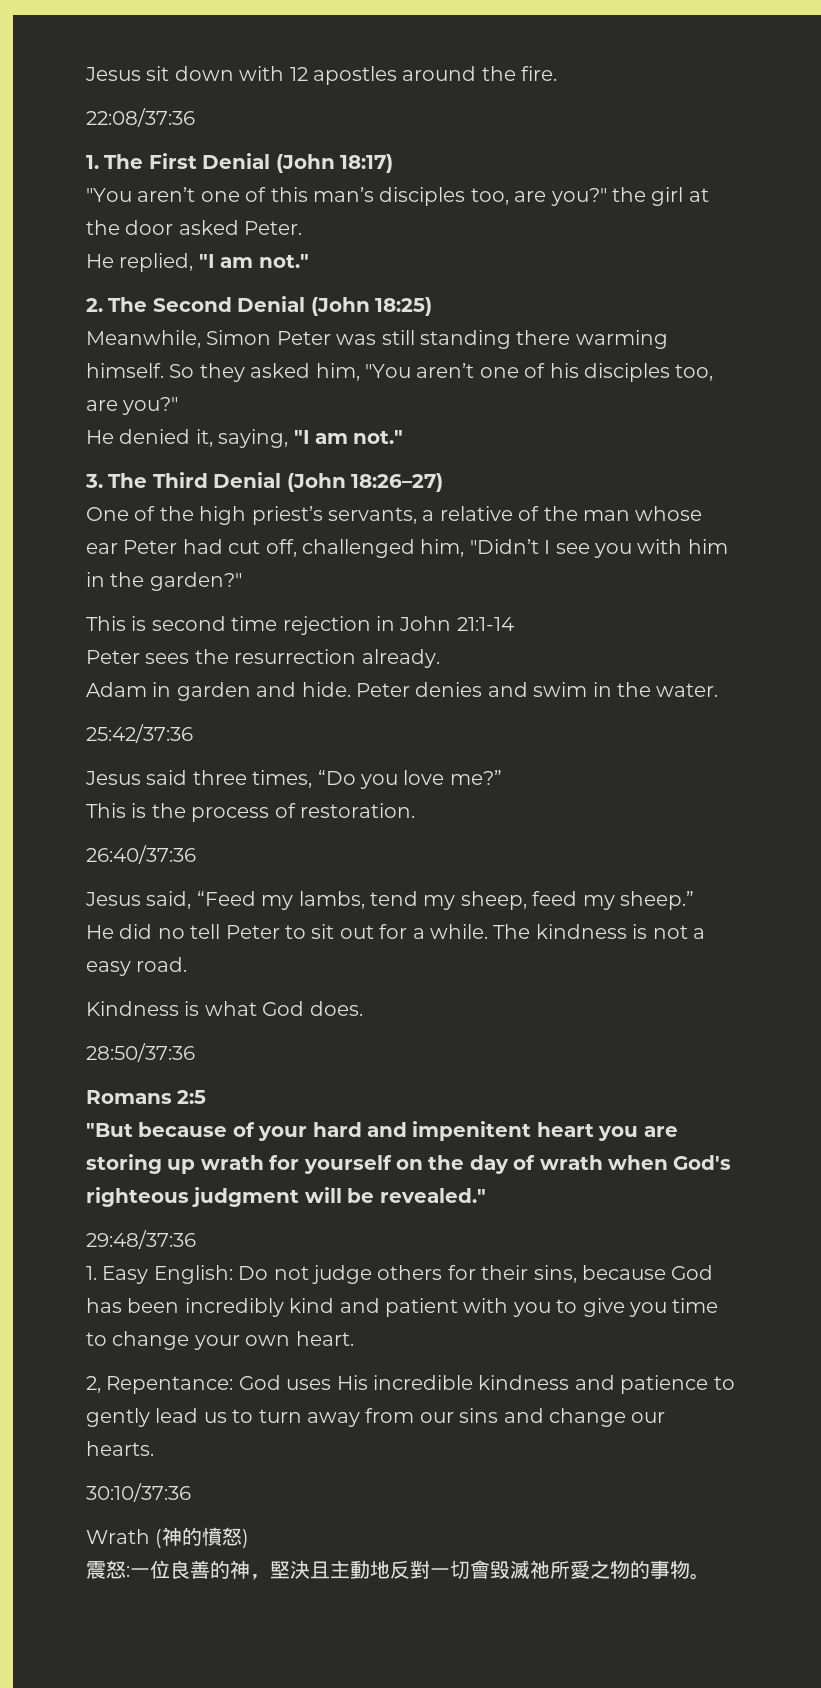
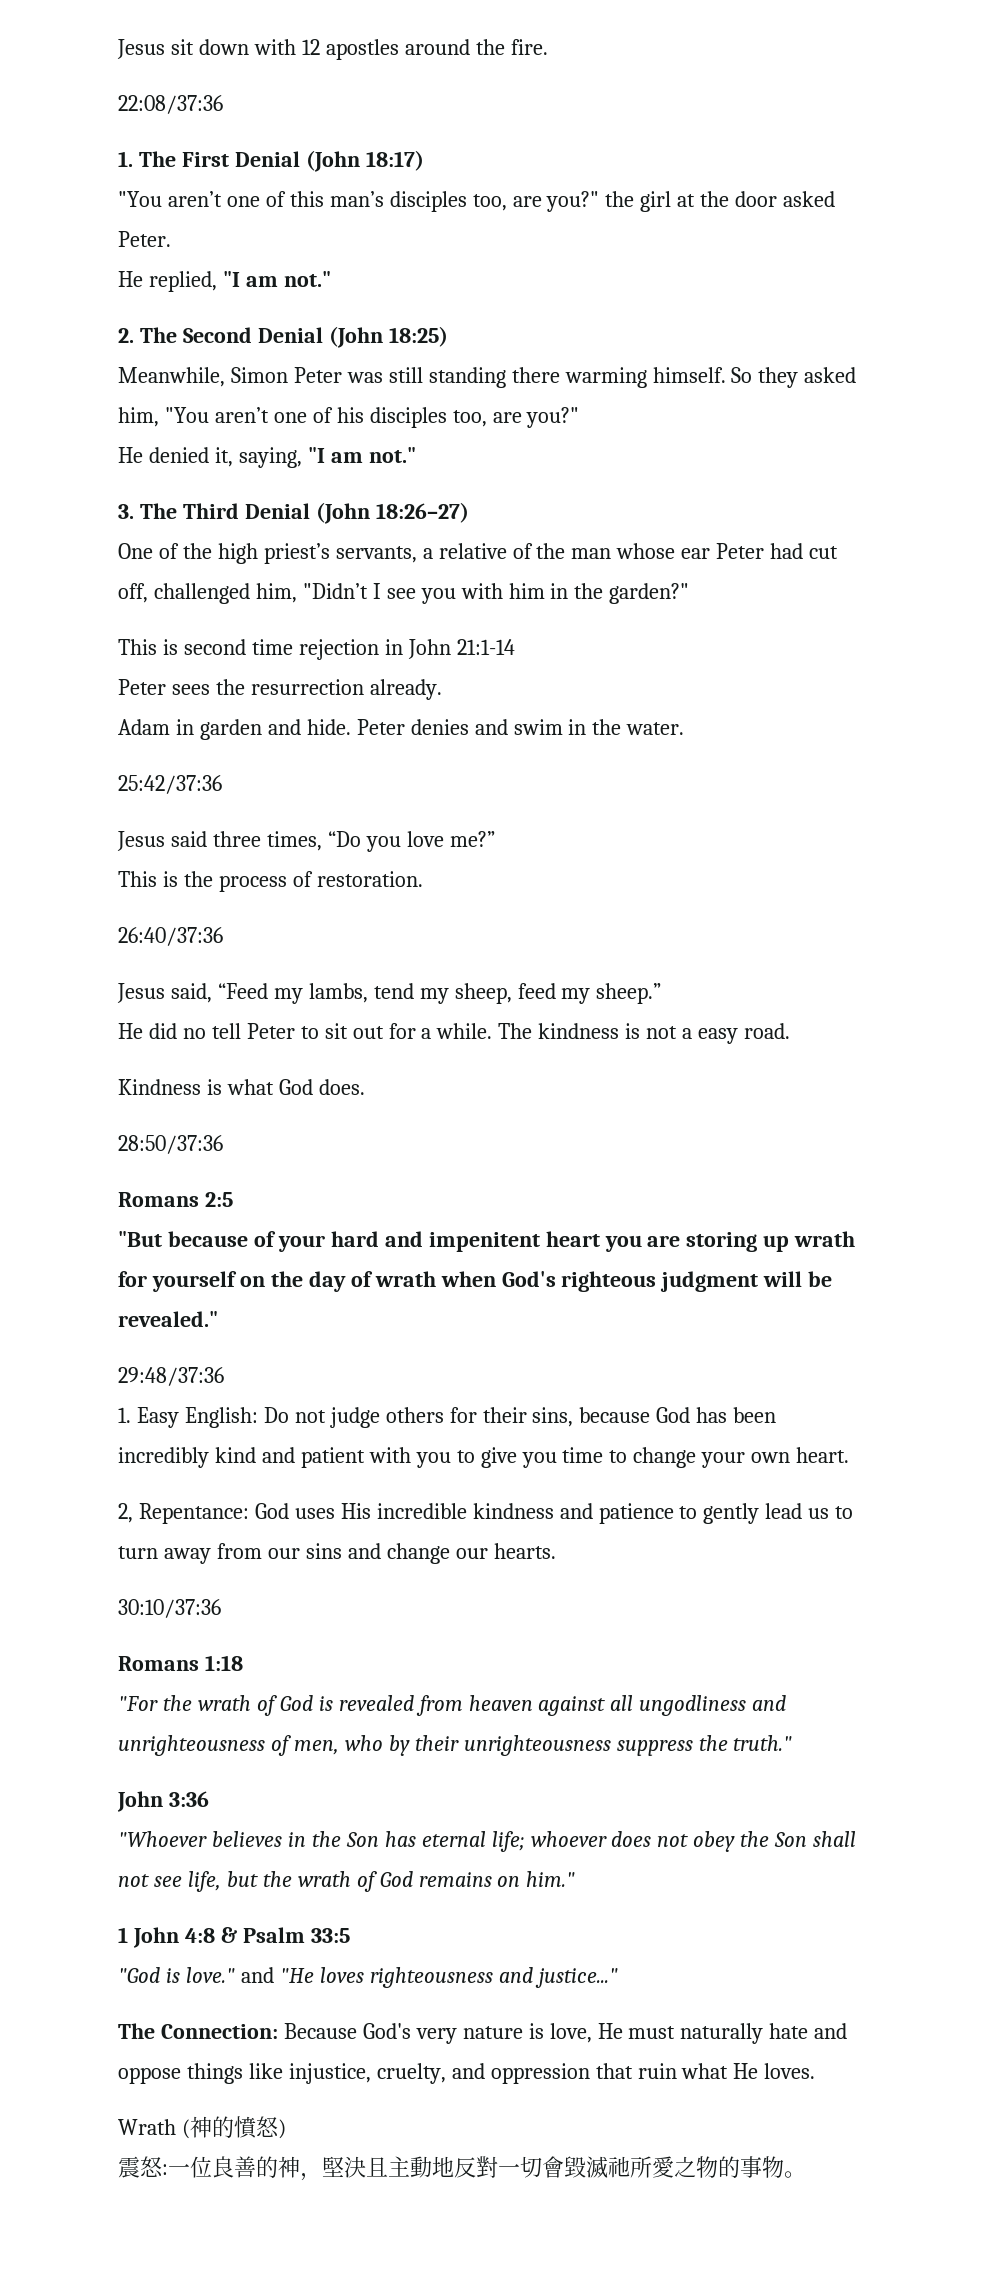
+ Romans 1:18
+ "For the wrath of God is revealed from heaven against all ungodliness and unrighteousness of men, who by their unrighteousness suppress the truth."
+ John 3:36
+ "Whoever believes in the Son has eternal life; whoever does not obey the Son shall not see life, but the wrath of God remains on him."
+ 1 John 4:8 & Psalm 33:5
+ "God is love." and "He loves righteousness and justice..."
+ The Connection: Because God's very nature is love, He must naturally hate and oppose things like injustice, cruelty, and oppression that ruin what He loves.

